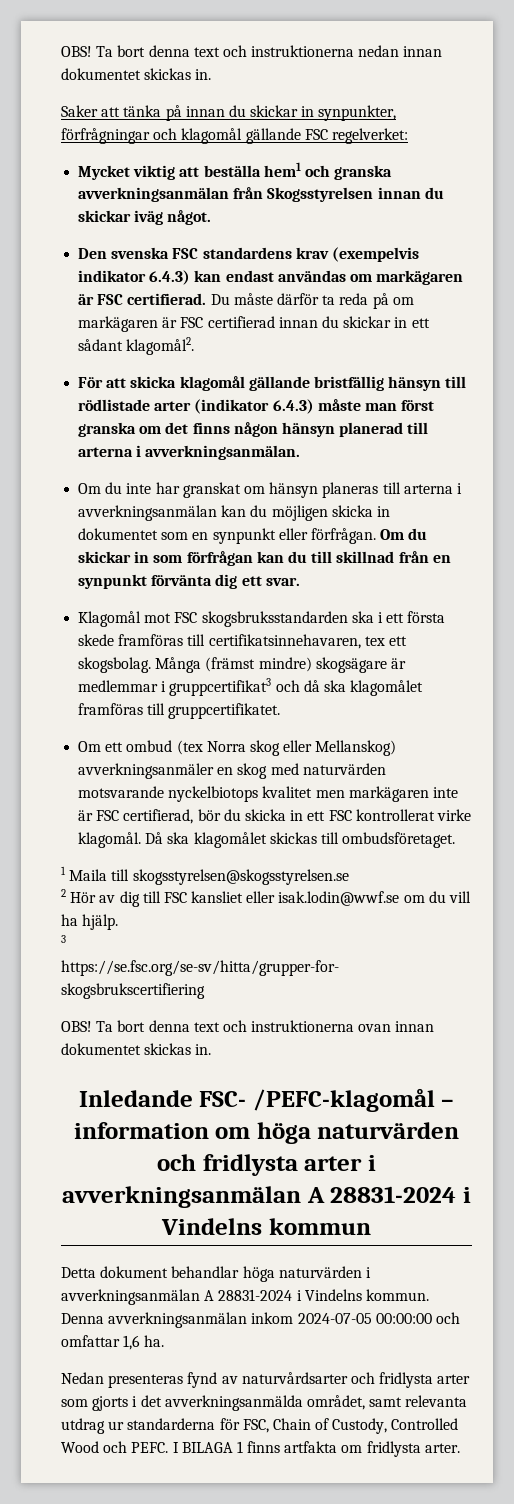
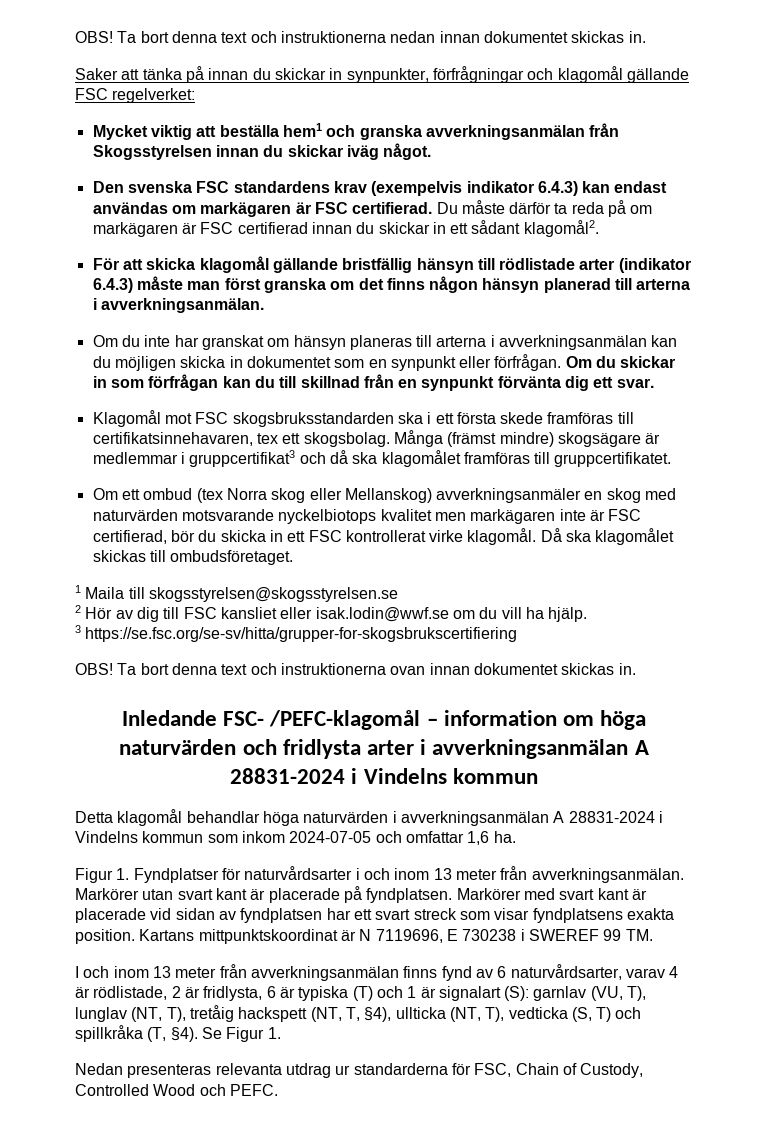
- Detta dokument behandlar höga naturvärden i avverkningsanmälan A 28831-2024 i Vindelns kommun. Denna avverkningsanmälan inkom 2024-07-05 00:00:00 och omfattar 1,6 ha.
+ Detta klagomål behandlar höga naturvärden i avverkningsanmälan A 28831-2024 i Vindelns kommun som inkom 2024-07-05 och omfattar 1,6 ha.
- Nedan presenteras fynd av naturvårdsarter och fridlysta arter som gjorts i det avverkningsanmälda området, samt relevanta utdrag ur standarderna för FSC, Chain of Custody, Controlled Wood och PEFC. I BILAGA 1 finns artfakta om fridlysta arter.
+ Figur 1. Fyndplatser för naturvårdsarter i och inom 13 meter från avverkningsanmälan. Markörer utan svart kant är placerade på fyndplatsen. Markörer med svart kant är placerade vid sidan av fyndplatsen har ett svart streck som visar fyndplatsens exakta position. Kartans mittpunktskoordinat är N 7119696, E 730238 i SWEREF 99 TM.
+ I och inom 13 meter från avverkningsanmälan finns fynd av 6 naturvårdsarter, varav 4 är rödlistade, 2 är fridlysta, 6 är typiska (T) och 1 är signalart (S): garnlav (VU, T), lunglav (NT, T), tretåig hackspett (NT, T, §4), ullticka (NT, T), vedticka (S, T) och spillkråka (T, §4). Se Figur 1.
+ Nedan presenteras relevanta utdrag ur standarderna för FSC, Chain of Custody, Controlled Wood och PEFC.

